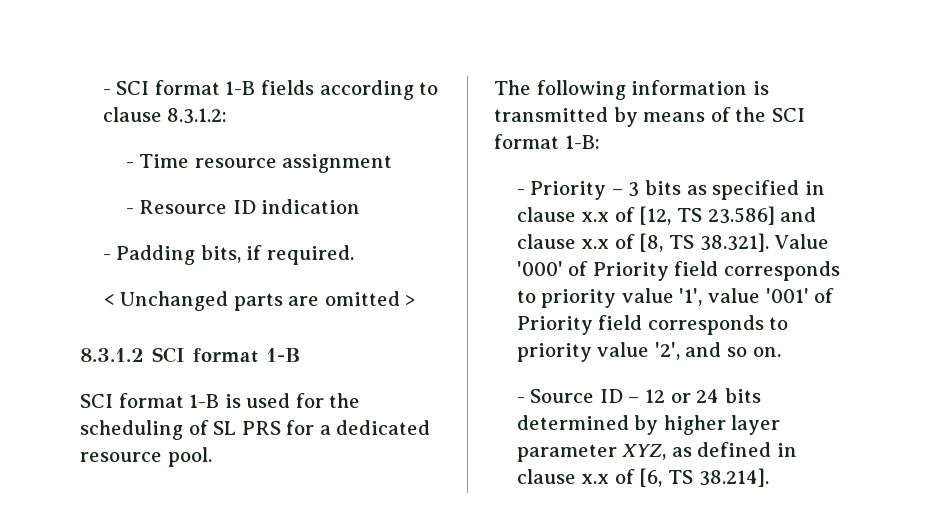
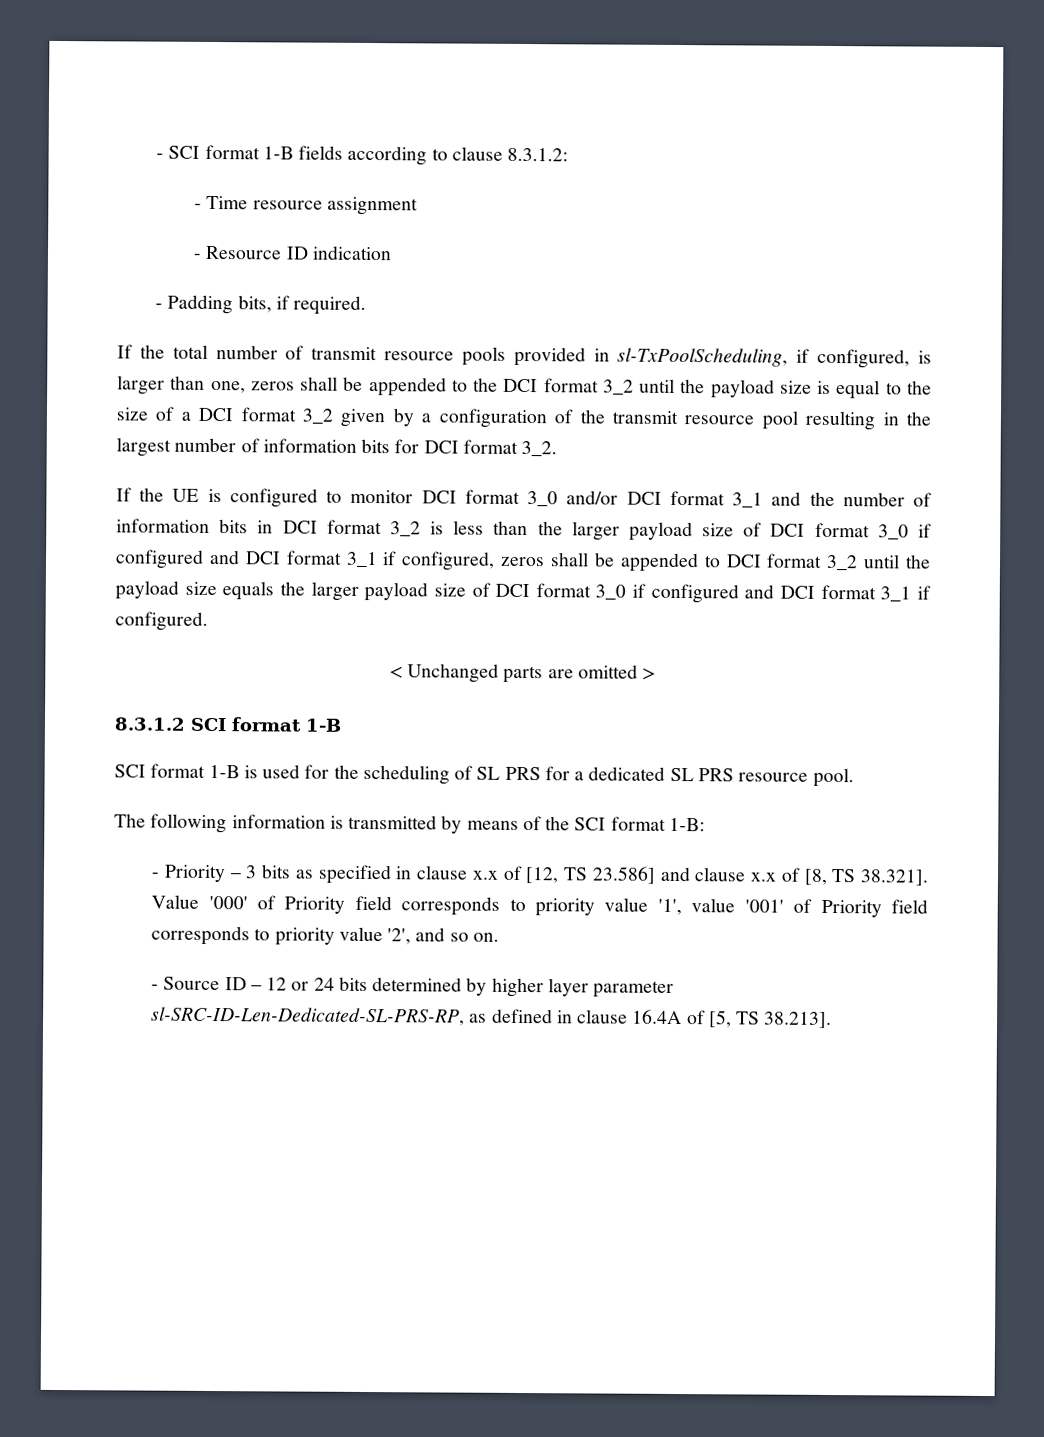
+ If the total number of transmit resource pools provided in sl-TxPoolScheduling, if configured, is larger than one, zeros shall be appended to the DCI format 3_2 until the payload size is equal to the size of a DCI format 3_2 given by a configuration of the transmit resource pool resulting in the largest number of information bits for DCI format 3_2.
+ If the UE is configured to monitor DCI format 3_0 and/or DCI format 3_1 and the number of information bits in DCI format 3_2 is less than the larger payload size of DCI format 3_0 if configured and DCI format 3_1 if configured, zeros shall be appended to DCI format 3_2 until the payload size equals the larger payload size of DCI format 3_0 if configured and DCI format 3_1 if configured.
- SCI format 1-B is used for the scheduling of SL PRS for a dedicated resource pool.
+ SCI format 1-B is used for the scheduling of SL PRS for a dedicated SL PRS resource pool.
- - Source ID – 12 or 24 bits determined by higher layer parameter XYZ, as defined in clause x.x of [6, TS 38.214].
+ - Source ID – 12 or 24 bits determined by higher layer parameter sl-SRC-ID-Len-Dedicated-SL-PRS-RP, as defined in clause 16.4A of [5, TS 38.213].

